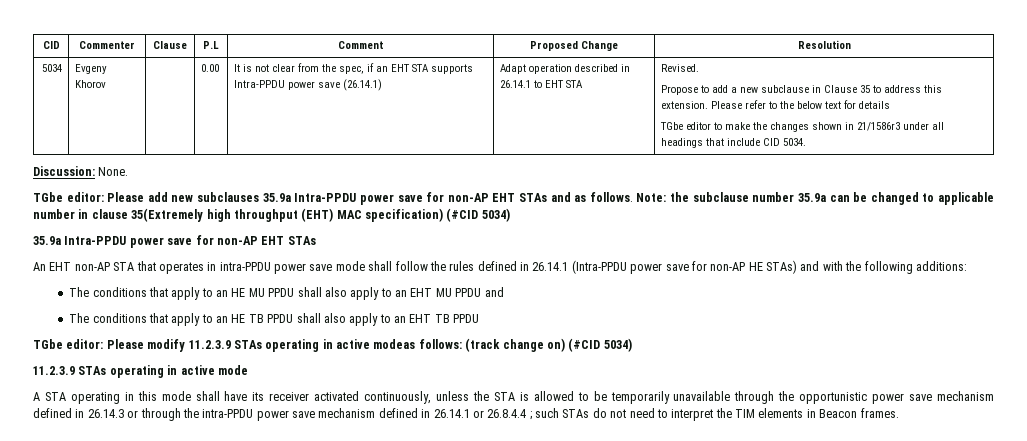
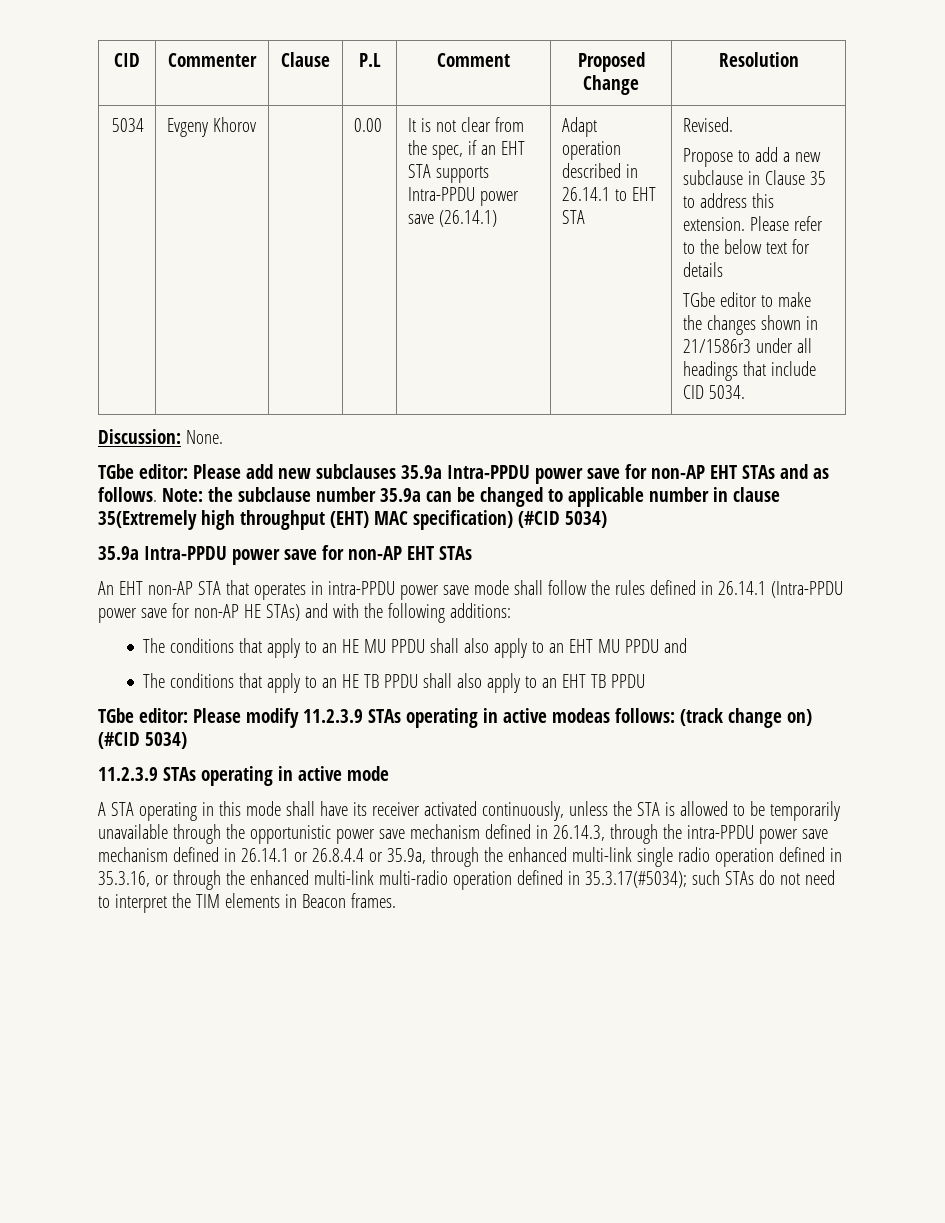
- A STA operating in this mode shall have its receiver activated continuously, unless the STA is allowed to be temporarily unavailable through the opportunistic power save mechanism defined in 26.14.3 or through the intra-PPDU power save mechanism defined in 26.14.1 or 26.8.4.4 ; such STAs do not need to interpret the TIM elements in Beacon frames.
+ A STA operating in this mode shall have its receiver activated continuously, unless the STA is allowed to be temporarily unavailable through the opportunistic power save mechanism defined in 26.14.3, through the intra-PPDU power save mechanism defined in 26.14.1 or 26.8.4.4 or 35.9a, through the enhanced multi-link single radio operation defined in 35.3.16, or through the enhanced multi-link multi-radio operation defined in 35.3.17(#5034); such STAs do not need to interpret the TIM elements in Beacon frames.

